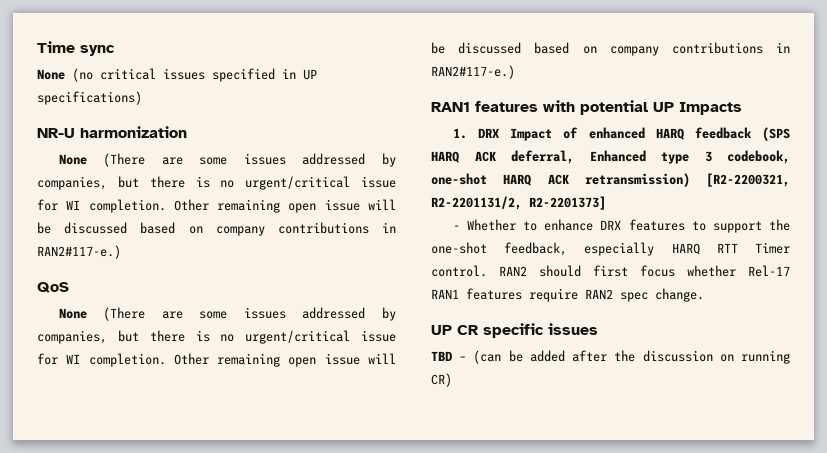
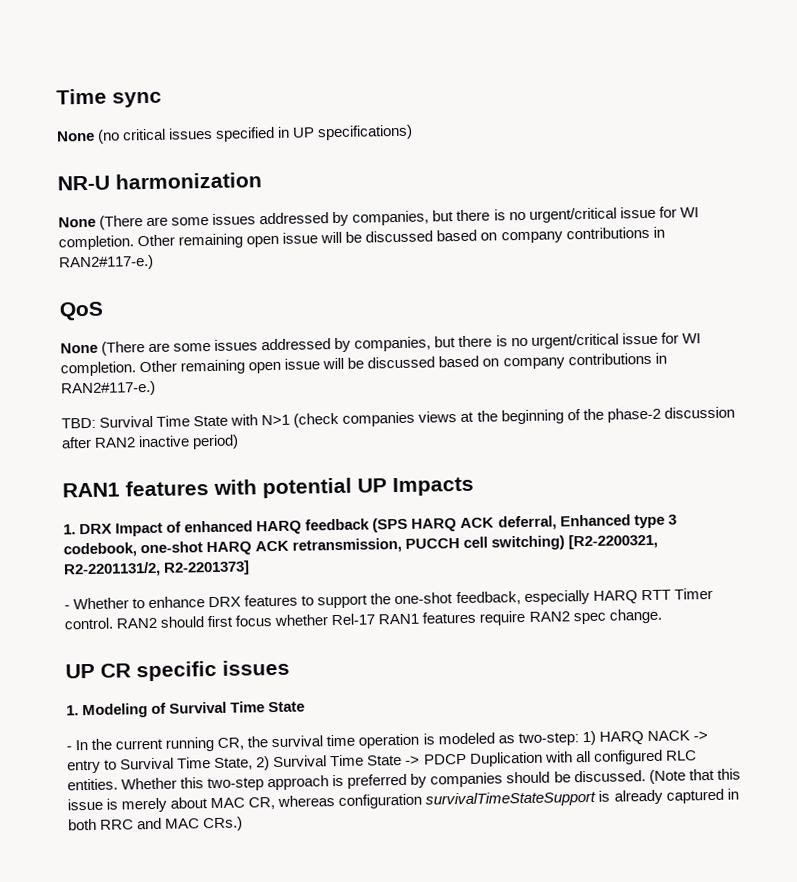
+ TBD: Survival Time State with N>1 (check companies views at the beginning of the phase-2 discussion after RAN2 inactive period)
- 1. DRX Impact of enhanced HARQ feedback (SPS HARQ ACK deferral, Enhanced type 3 codebook, one-shot HARQ ACK retransmission) [R2-2200321, R2-2201131/2, R2-2201373]
+ 1. DRX Impact of enhanced HARQ feedback (SPS HARQ ACK deferral, Enhanced type 3 codebook, one-shot HARQ ACK retransmission, PUCCH cell switching) [R2-2200321, R2-2201131/2, R2-2201373]
- TBD – (can be added after the discussion on running CR)
+ 1. Modeling of Survival Time State
+ - In the current running CR, the survival time operation is modeled as two-step: 1) HARQ NACK -> entry to Survival Time State, 2) Survival Time State -> PDCP Duplication with all configured RLC entities. Whether this two-step approach is preferred by companies should be discussed. (Note that this issue is merely about MAC CR, whereas configuration survivalTimeStateSupport is already captured in both RRC and MAC CRs.)

